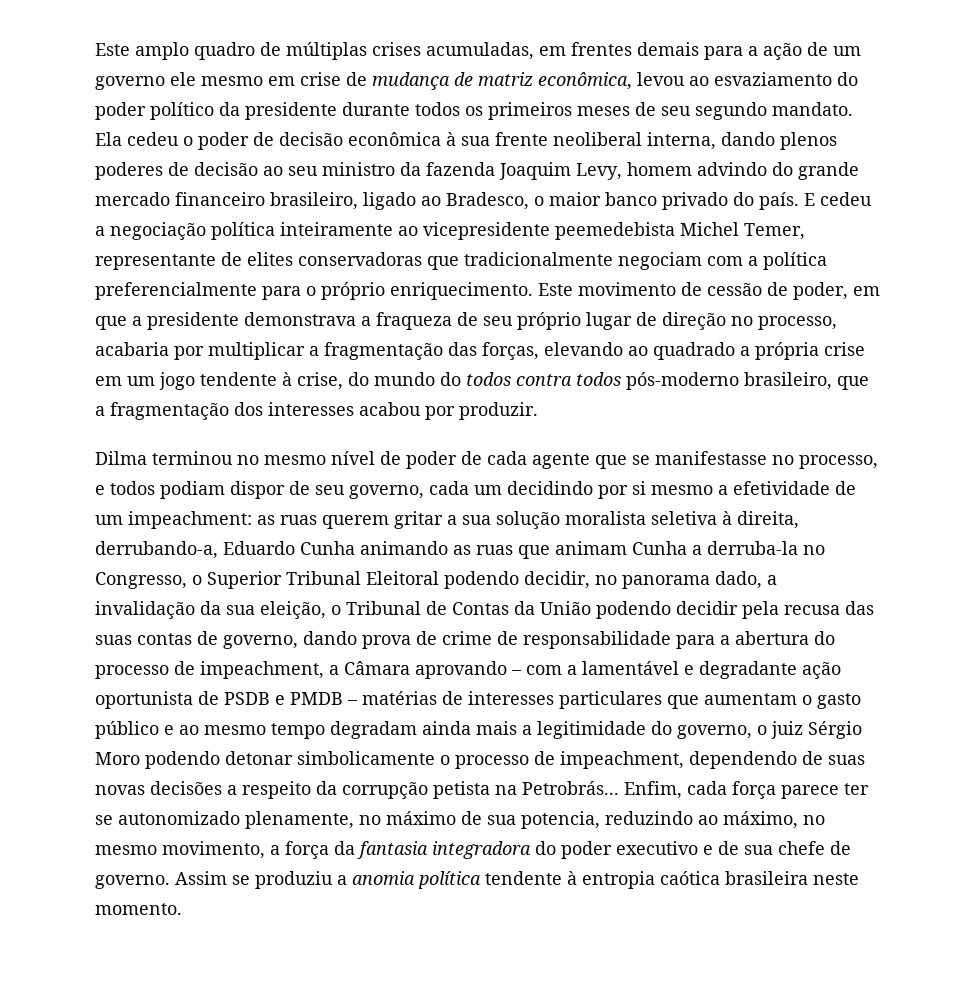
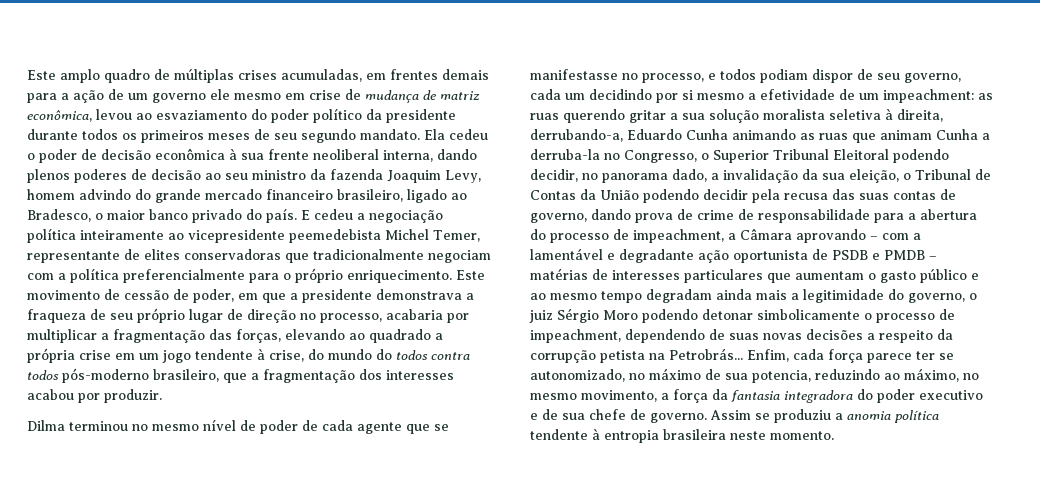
- as ruas querem gritar a sua solução moralista seletiva à direita, derrubando-a, Eduardo Cunha animando as ruas que animam Cunha a derruba-la no Congresso, o Superior Tribunal Eleitoral podendo decidir, no panorama dado, a invalidação da sua eleição, o Tribunal de Contas da União podendo decidir pela recusa das suas contas de governo, dando prova de crime de responsabilidade para a abertura do processo de impeachment, a Câmara aprovando – com a lamentável e degradante ação oportunista de PSDB e PMDB – matérias de interesses particulares que aumentam o gasto público e ao mesmo tempo degradam ainda mais a legitimidade do governo, o juiz Sérgio Moro podendo detonar simbolicamente o processo de impeachment, dependendo de suas novas decisões a respeito da corrupção petista na Petrobrás...
+ as ruas querendo gritar a sua solução moralista seletiva à direita, derrubando-a, Eduardo Cunha animando as ruas que animam Cunha a derruba-la no Congresso, o Superior Tribunal Eleitoral podendo decidir, no panorama dado, a invalidação da sua eleição, o Tribunal de Contas da União podendo decidir pela recusa das suas contas de governo, dando prova de crime de responsabilidade para a abertura do processo de impeachment, a Câmara aprovando – com a lamentável e degradante ação oportunista de PSDB e PMDB – matérias de interesses particulares que aumentam o gasto público e ao mesmo tempo degradam ainda mais a legitimidade do governo, o juiz Sérgio Moro podendo detonar simbolicamente o processo de impeachment, dependendo de suas novas decisões a respeito da corrupção petista na Petrobrás...
- Enfim, cada força parece ter se autonomizado plenamente, no máximo de sua potencia, reduzindo ao máximo, no mesmo movimento, a força da fantasia integradora do poder executivo e de sua chefe de governo.
+ Enfim, cada força parece ter se autonomizado, no máximo de sua potencia, reduzindo ao máximo, no mesmo movimento, a força da fantasia integradora do poder executivo e de sua chefe de governo.
- Assim se produziu a anomia política tendente à entropia caótica brasileira neste momento.
+ Assim se produziu a anomia política tendente à entropia brasileira neste momento.

